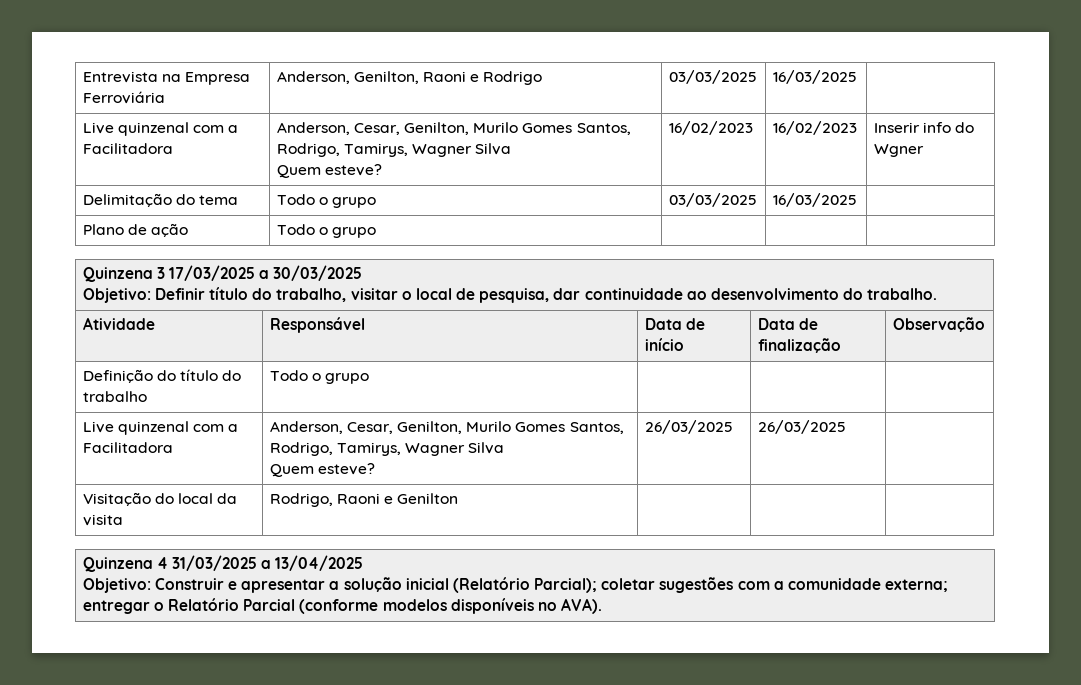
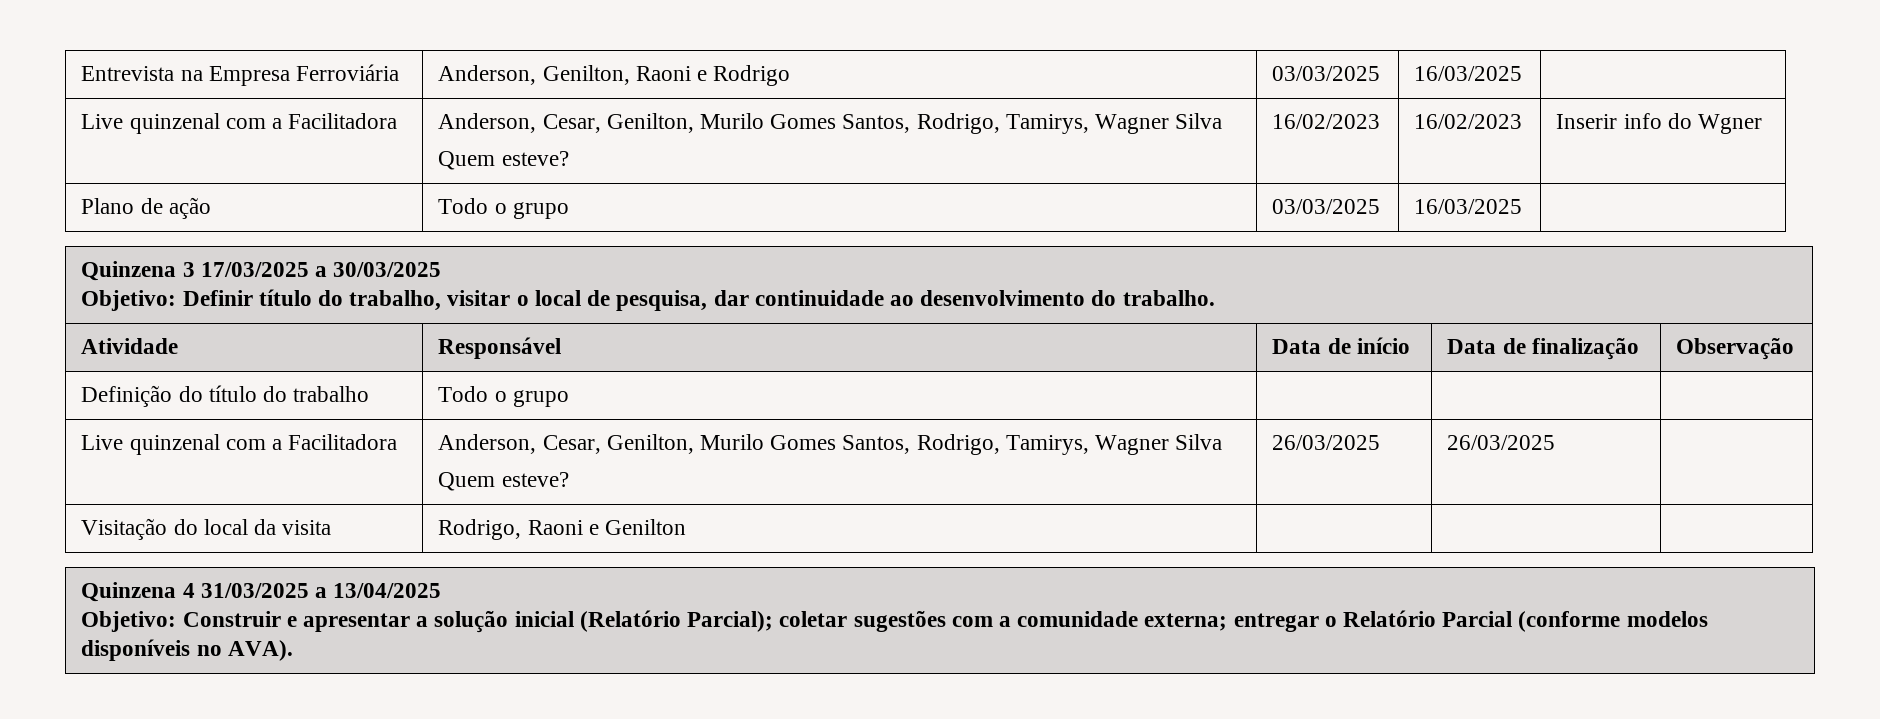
- Delimitação do tema | Todo o grupo | 03/03/2025 | 16/03/2025 |
+ Plano de ação | Todo o grupo | 03/03/2025 | 16/03/2025 |
- Plano de ação | Todo o grupo | | |

